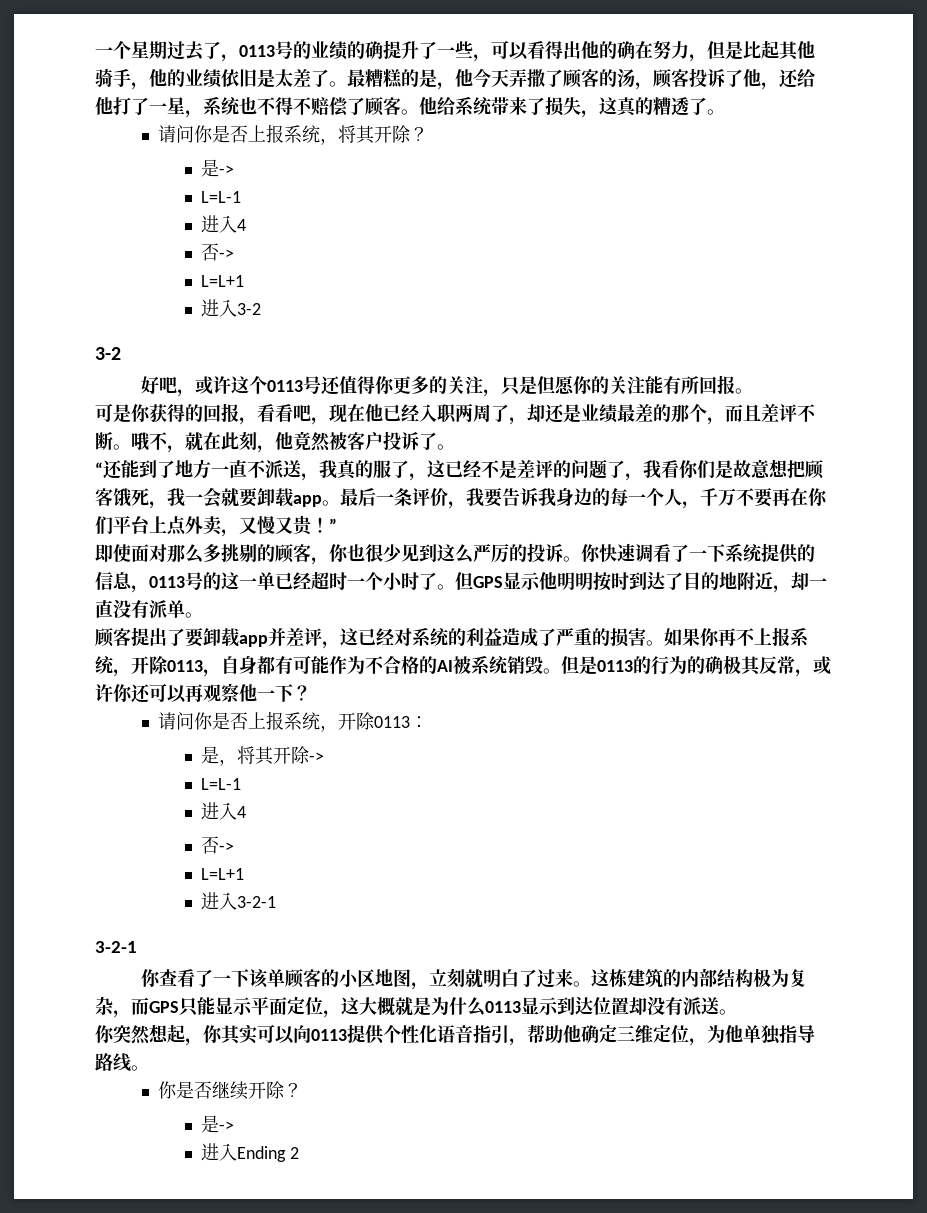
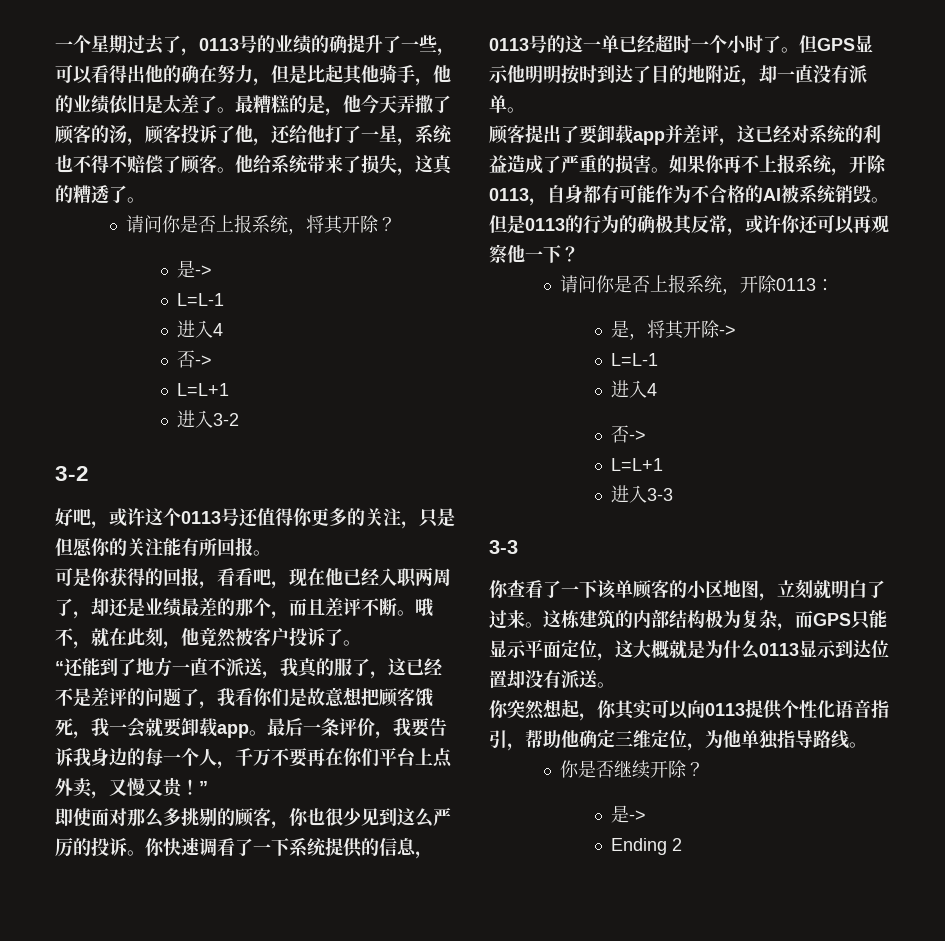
- 进入3-2-1
- 3-2-1
+ 进入3-3
+ 3-3
- 进入Ending 2
+ Ending 2

